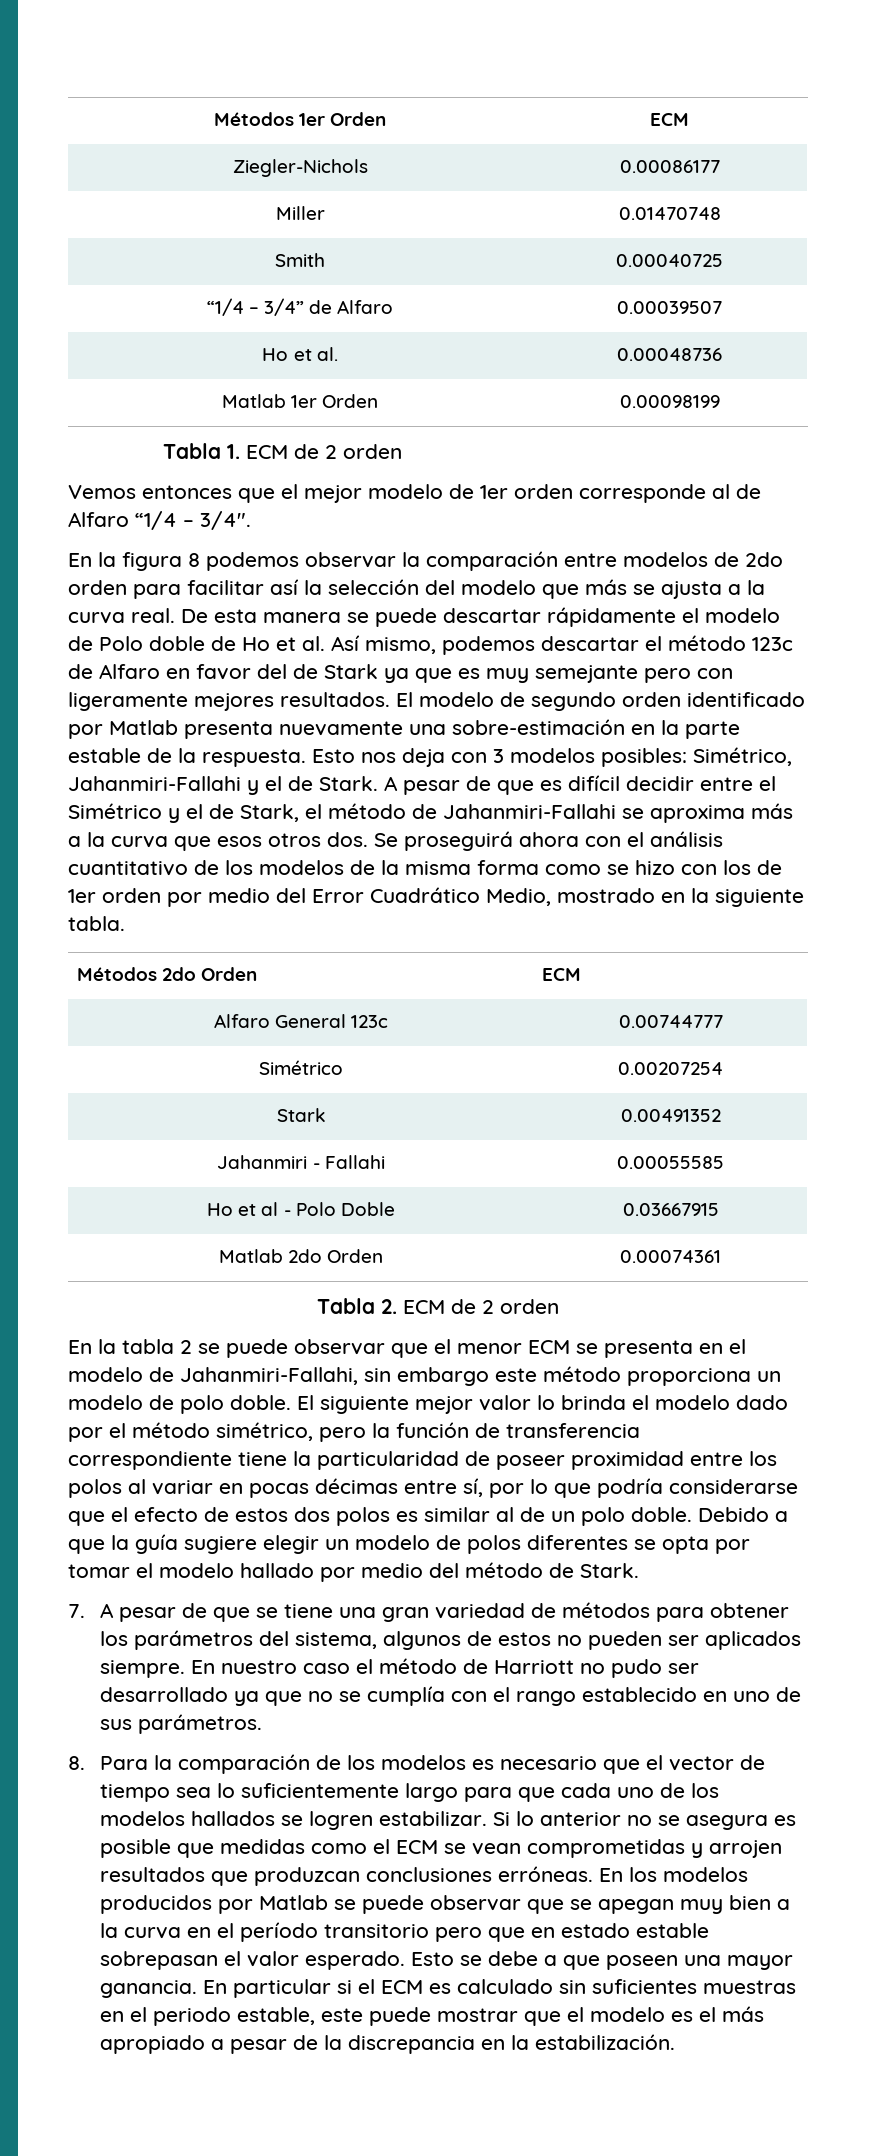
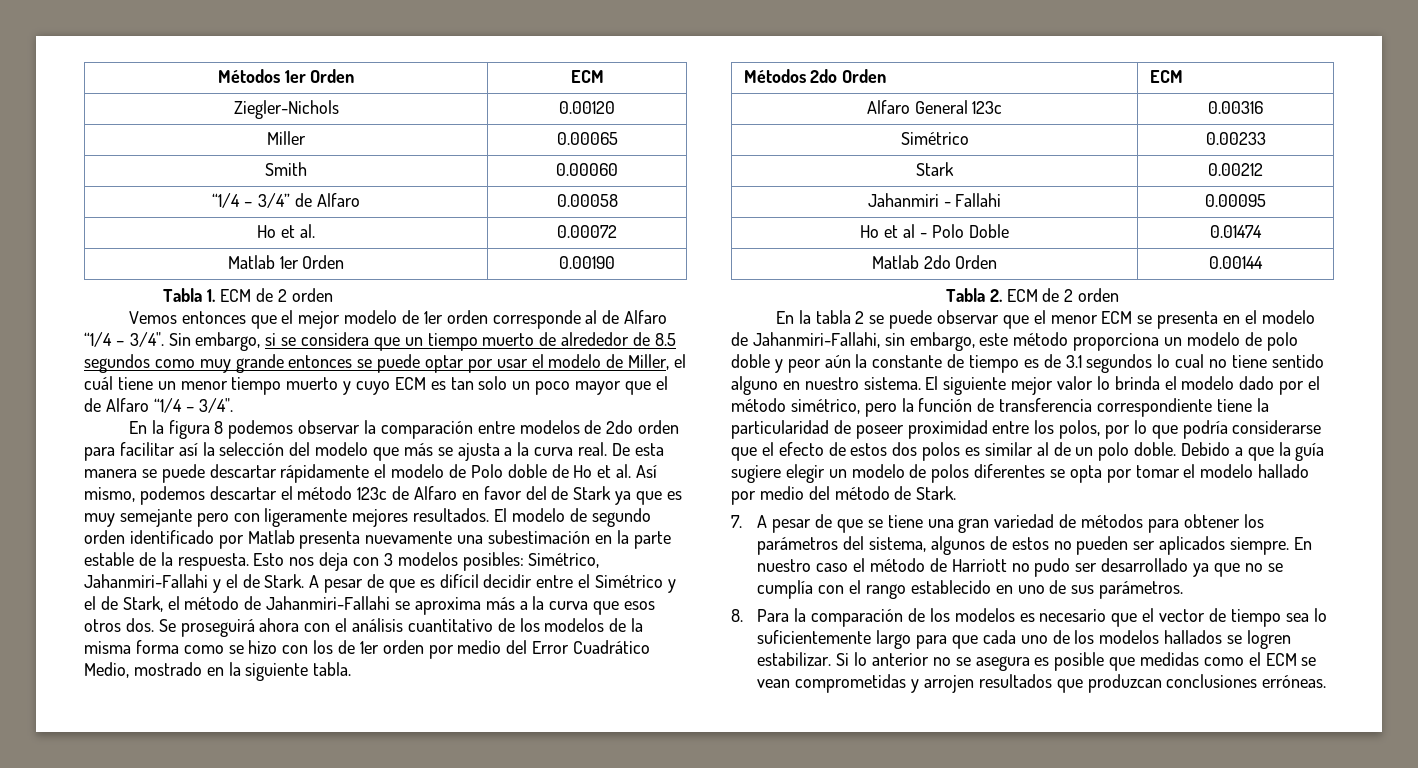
- Ziegler-Nichols | 0.00086177
+ Ziegler-Nichols | 0.00120
- Miller | 0.01470748
+ Miller | 0.00065
- Smith | 0.00040725
+ Smith | 0.00060
- “1/4 – 3/4” de Alfaro | 0.00039507
+ “1/4 – 3/4” de Alfaro | 0.00058
- Ho et al. | 0.00048736
+ Ho et al. | 0.00072
- Matlab 1er Orden | 0.00098199
+ Matlab 1er Orden | 0.00190
+ Sin embargo, si se considera que un tiempo muerto de alrededor de 8.5 segundos como muy grande entonces se puede optar por usar el modelo de Miller, el cuál tiene un menor tiempo muerto y cuyo ECM es tan solo un poco mayor que el de Alfaro “1/4 – 3/4".
- El modelo de segundo orden identificado por Matlab presenta nuevamente una sobre-estimación en la parte estable de la respuesta.
+ El modelo de segundo orden identificado por Matlab presenta nuevamente una subestimación en la parte estable de la respuesta.
- Alfaro General 123c | 0.00744777
+ Alfaro General 123c | 0.00316
- Simétrico | 0.00207254
+ Simétrico | 0.00233
- Stark | 0.00491352
+ Stark | 0.00212
- Jahanmiri - Fallahi | 0.00055585
+ Jahanmiri - Fallahi | 0.00095
- Ho et al - Polo Doble | 0.03667915
+ Ho et al - Polo Doble | 0.01474
- Matlab 2do Orden | 0.00074361
+ Matlab 2do Orden | 0.00144
- En la tabla 2 se puede observar que el menor ECM se presenta en el modelo de Jahanmiri-Fallahi, sin embargo este método proporciona un modelo de polo doble.
+ En la tabla 2 se puede observar que el menor ECM se presenta en el modelo de Jahanmiri-Fallahi, sin embargo, este método proporciona un modelo de polo doble y peor aún la constante de tiempo es de 3.1 segundos lo cual no tiene sentido alguno en nuestro sistema.
- El siguiente mejor valor lo brinda el modelo dado por el método simétrico, pero la función de transferencia correspondiente tiene la particularidad de poseer proximidad entre los polos al variar en pocas décimas entre sí, por lo que podría considerarse que el efecto de estos dos polos es similar al de un polo doble.
+ El siguiente mejor valor lo brinda el modelo dado por el método simétrico, pero la función de transferencia correspondiente tiene la particularidad de poseer proximidad entre los polos, por lo que podría considerarse que el efecto de estos dos polos es similar al de un polo doble.
- En los modelos producidos por Matlab se puede observar que se apegan muy bien a la curva en el período transitorio pero que en estado estable sobrepasan el valor esperado. Esto se debe a que poseen una mayor ganancia. En particular si el ECM es calculado sin suficientes muestras en el periodo estable, este puede mostrar que el modelo es el más apropiado a pesar de la discrepancia en la estabilización.

